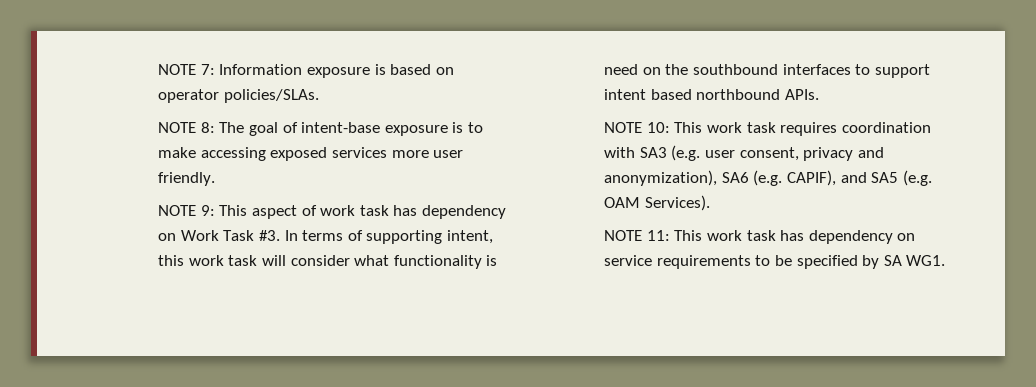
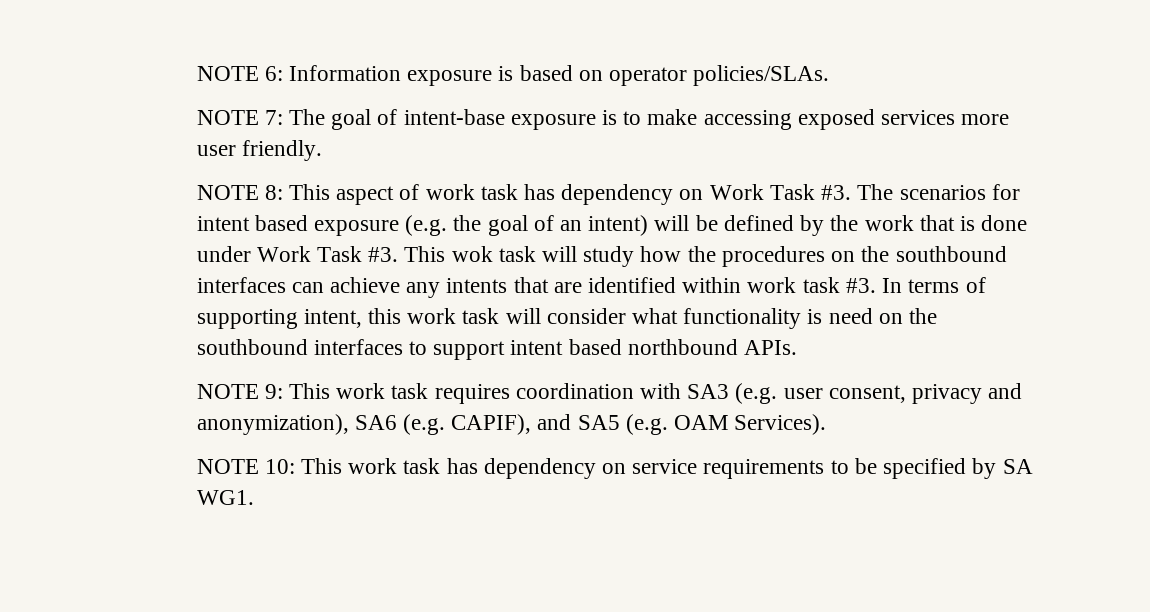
- NOTE 7: Information exposure is based on operator policies/SLAs.
+ NOTE 6: Information exposure is based on operator policies/SLAs.
- NOTE 8: The goal of intent-base exposure is to make accessing exposed services more user friendly.
+ NOTE 7: The goal of intent-base exposure is to make accessing exposed services more user friendly.
- NOTE 9: This aspect of work task has dependency on Work Task #3.
+ NOTE 8: This aspect of work task has dependency on Work Task #3.
+ The scenarios for intent based exposure (e.g. the goal of an intent) will be defined by the work that is done under Work Task #3. This wok task will study how the procedures on the southbound interfaces can achieve any intents that are identified within work task #3.
- NOTE 10: This work task requires coordination with SA3 (e.g. user consent, privacy and anonymization), SA6 (e.g. CAPIF), and SA5 (e.g. OAM Services).
+ NOTE 9: This work task requires coordination with SA3 (e.g. user consent, privacy and anonymization), SA6 (e.g. CAPIF), and SA5 (e.g. OAM Services).
- NOTE 11: This work task has dependency on service requirements to be specified by SA WG1.
+ NOTE 10: This work task has dependency on service requirements to be specified by SA WG1.

